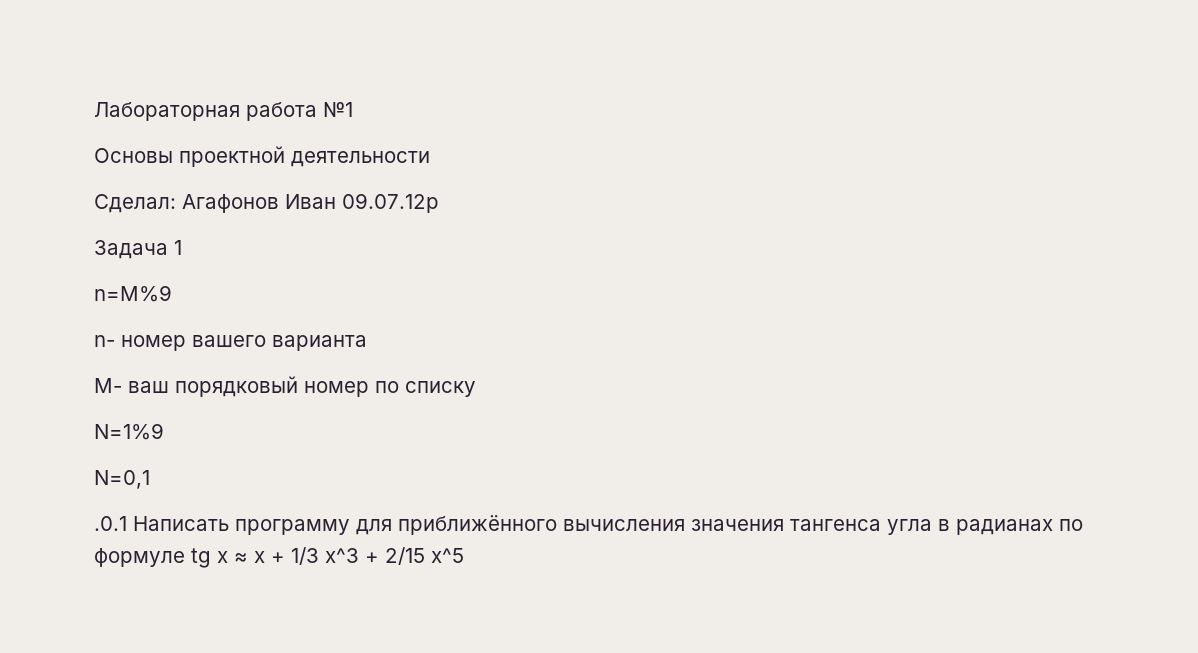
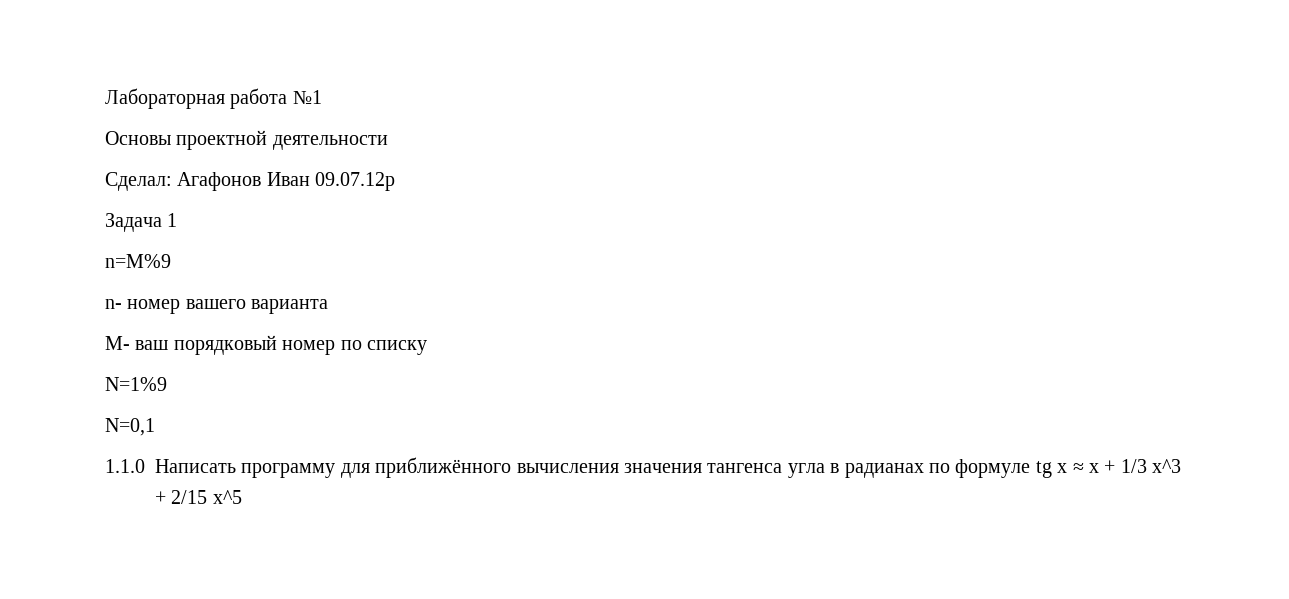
- .0.1 Написать программу для приближённого вычисления значения тангенса угла в радианах по формуле tg x ≈ x + 1/3 x^3 + 2/15 x^5
+ 1.1.0 Написать программу для приближённого вычисления значения тангенса угла в радианах по формуле tg x ≈ x + 1/3 x^3 + 2/15 x^5

